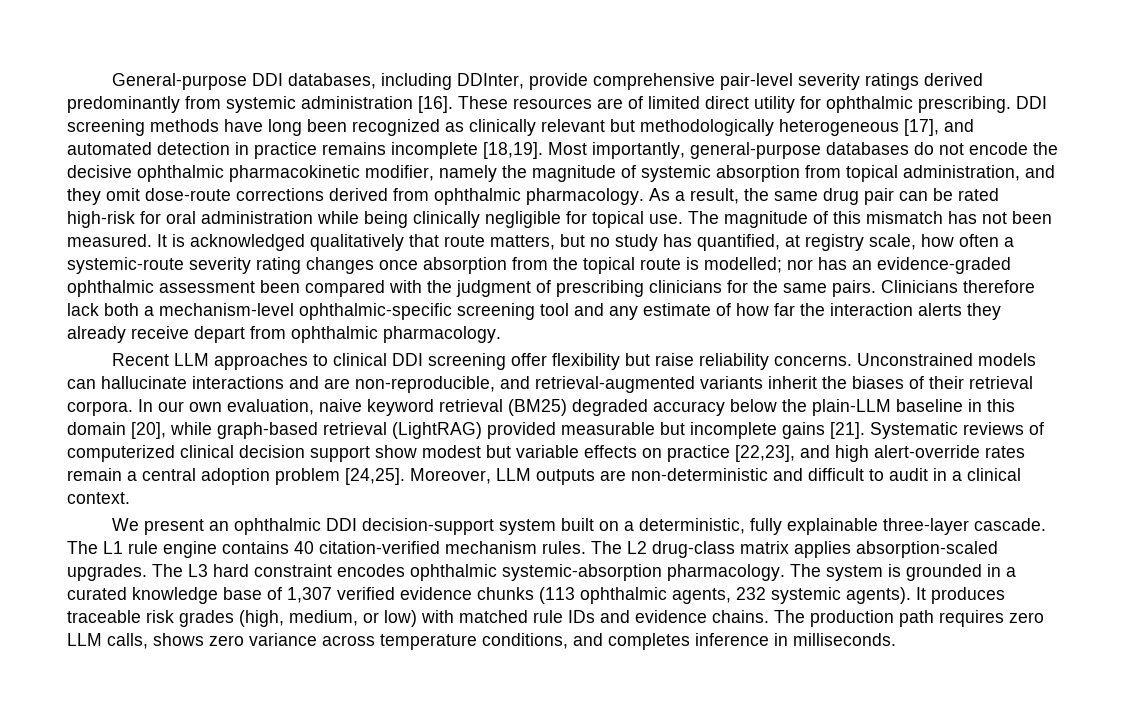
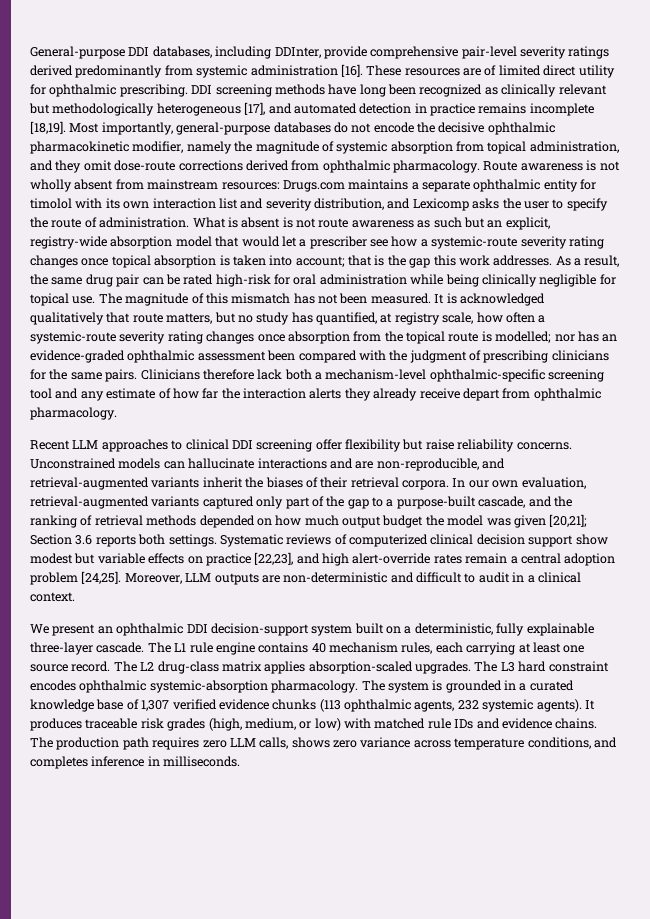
+ Route awareness is not wholly absent from mainstream resources: Drugs.com maintains a separate ophthalmic entity for timolol with its own interaction list and severity distribution, and Lexicomp asks the user to specify the route of administration. What is absent is not route awareness as such but an explicit, registry-wide absorption model that would let a prescriber see how a systemic-route severity rating changes once topical absorption is taken into account; that is the gap this work addresses.
- In our own evaluation, naive keyword retrieval (BM25) degraded accuracy below the plain-LLM baseline in this domain [20], while graph-based retrieval (LightRAG) provided measurable but incomplete gains [21].
+ In our own evaluation, retrieval-augmented variants captured only part of the gap to a purpose-built cascade, and the ranking of retrieval methods depended on how much output budget the model was given [20,21]; Section 3.6 reports both settings.
- The L1 rule engine contains 40 citation-verified mechanism rules.
+ The L1 rule engine contains 40 mechanism rules, each carrying at least one source record.

